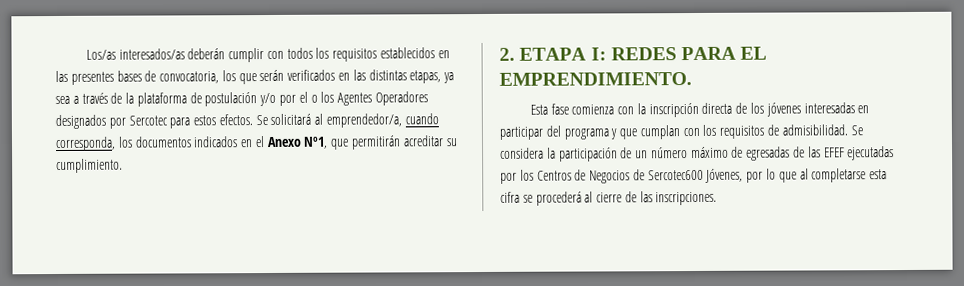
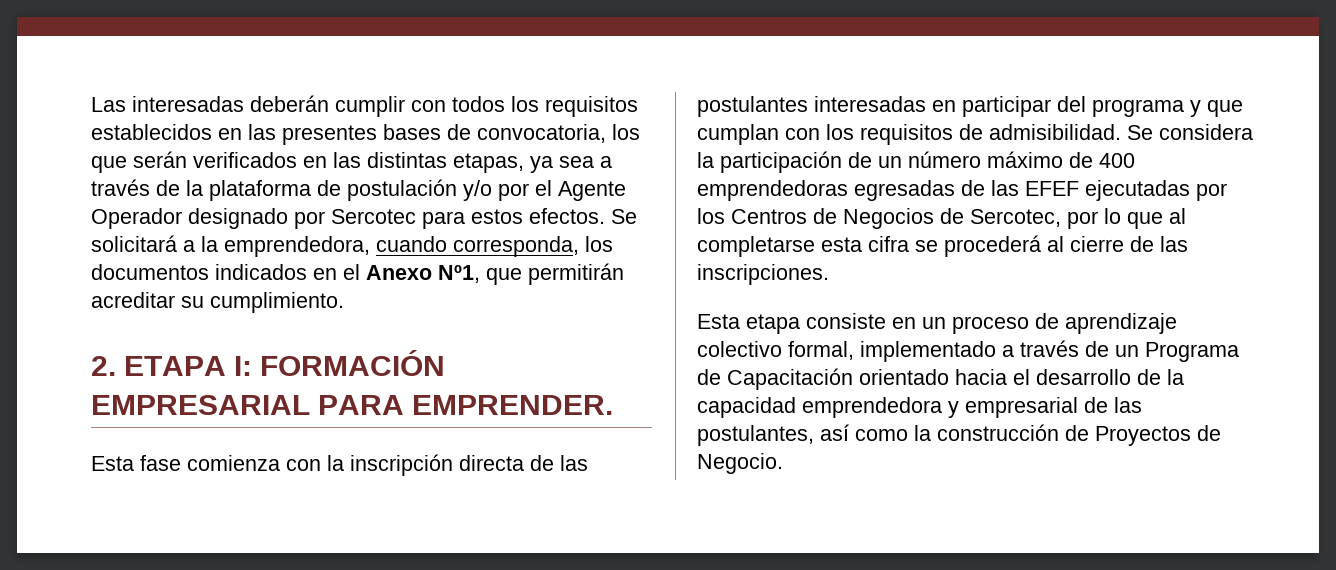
- Los/as interesados/as deberán cumplir con todos los requisitos establecidos en las presentes bases de convocatoria, los que serán verificados en las distintas etapas, ya sea a través de la plataforma de postulación y/o por el o los Agentes Operadores designados por Sercotec para estos efectos.
+ Las interesadas deberán cumplir con todos los requisitos establecidos en las presentes bases de convocatoria, los que serán verificados en las distintas etapas, ya sea a través de la plataforma de postulación y/o por el Agente Operador designado por Sercotec para estos efectos.
- Se solicitará al emprendedor/a, cuando corresponda, los documentos indicados en el Anexo Nº1, que permitirán acreditar su cumplimiento.
+ Se solicitará a la emprendedora, cuando corresponda, los documentos indicados en el Anexo Nº1, que permitirán acreditar su cumplimiento.
- 2. ETAPA I: REDES PARA EL EMPRENDIMIENTO.
+ 2. ETAPA I: FORMACIÓN EMPRESARIAL PARA EMPRENDER.
- Esta fase comienza con la inscripción directa de los jóvenes interesadas en participar del programa y que cumplan con los requisitos de admisibilidad.
+ Esta fase comienza con la inscripción directa de las postulantes interesadas en participar del programa y que cumplan con los requisitos de admisibilidad.
- Se considera la participación de un número máximo de egresadas de las EFEF ejecutadas por los Centros de Negocios de Sercotec600 Jóvenes, por lo que al completarse esta cifra se procederá al cierre de las inscripciones.
+ Se considera la participación de un número máximo de 400 emprendedoras egresadas de las EFEF ejecutadas por los Centros de Negocios de Sercotec, por lo que al completarse esta cifra se procederá al cierre de las inscripciones.
+ Esta etapa consiste en un proceso de aprendizaje colectivo formal, implementado a través de un Programa de Capacitación orientado hacia el desarrollo de la capacidad emprendedora y empresarial de las postulantes, así como la construcción de Proyectos de Negocio.

